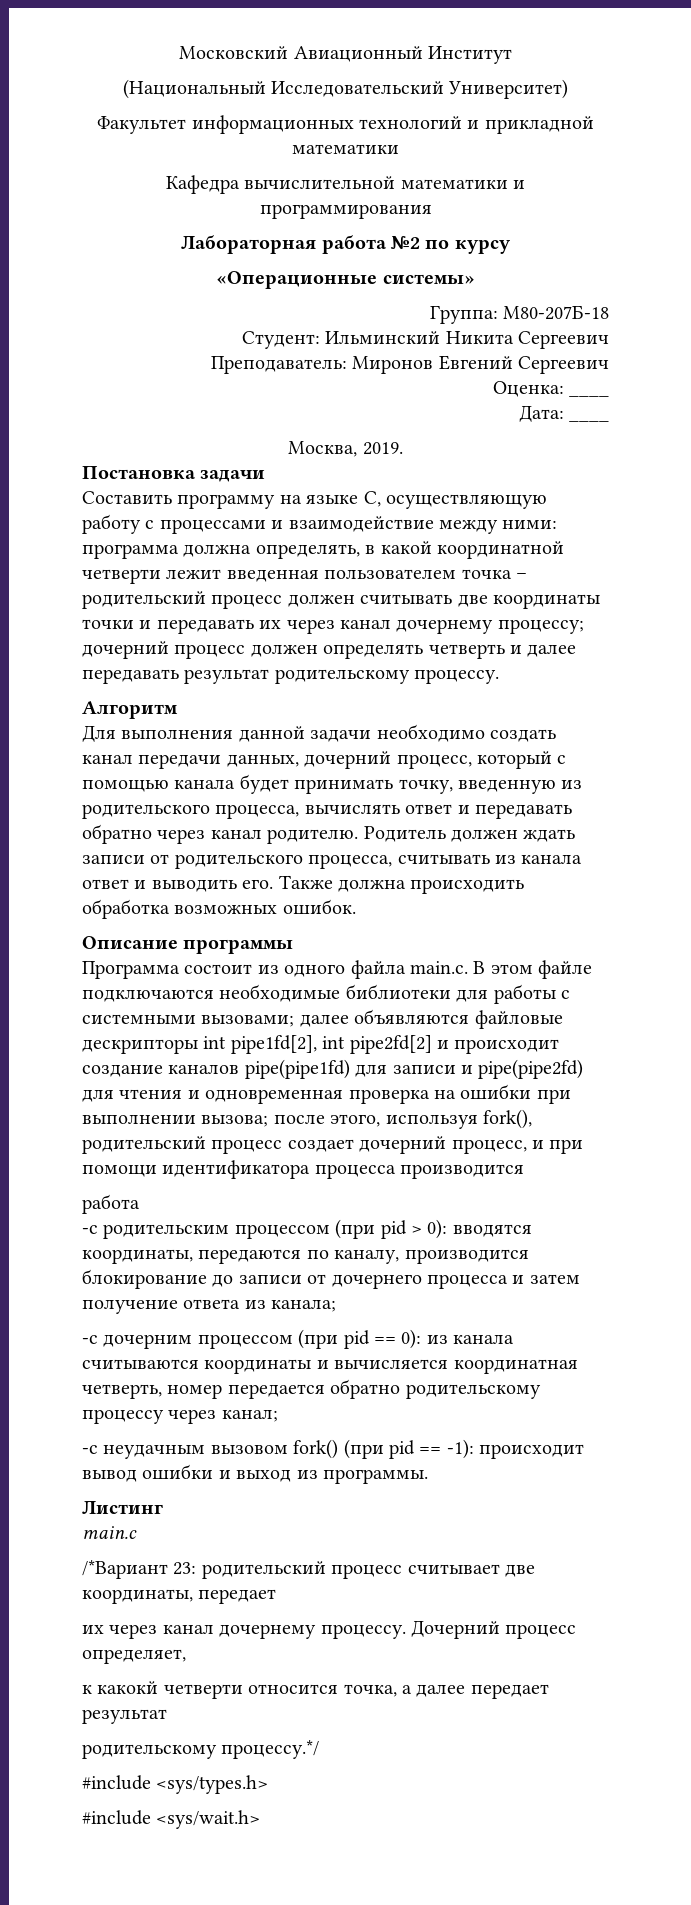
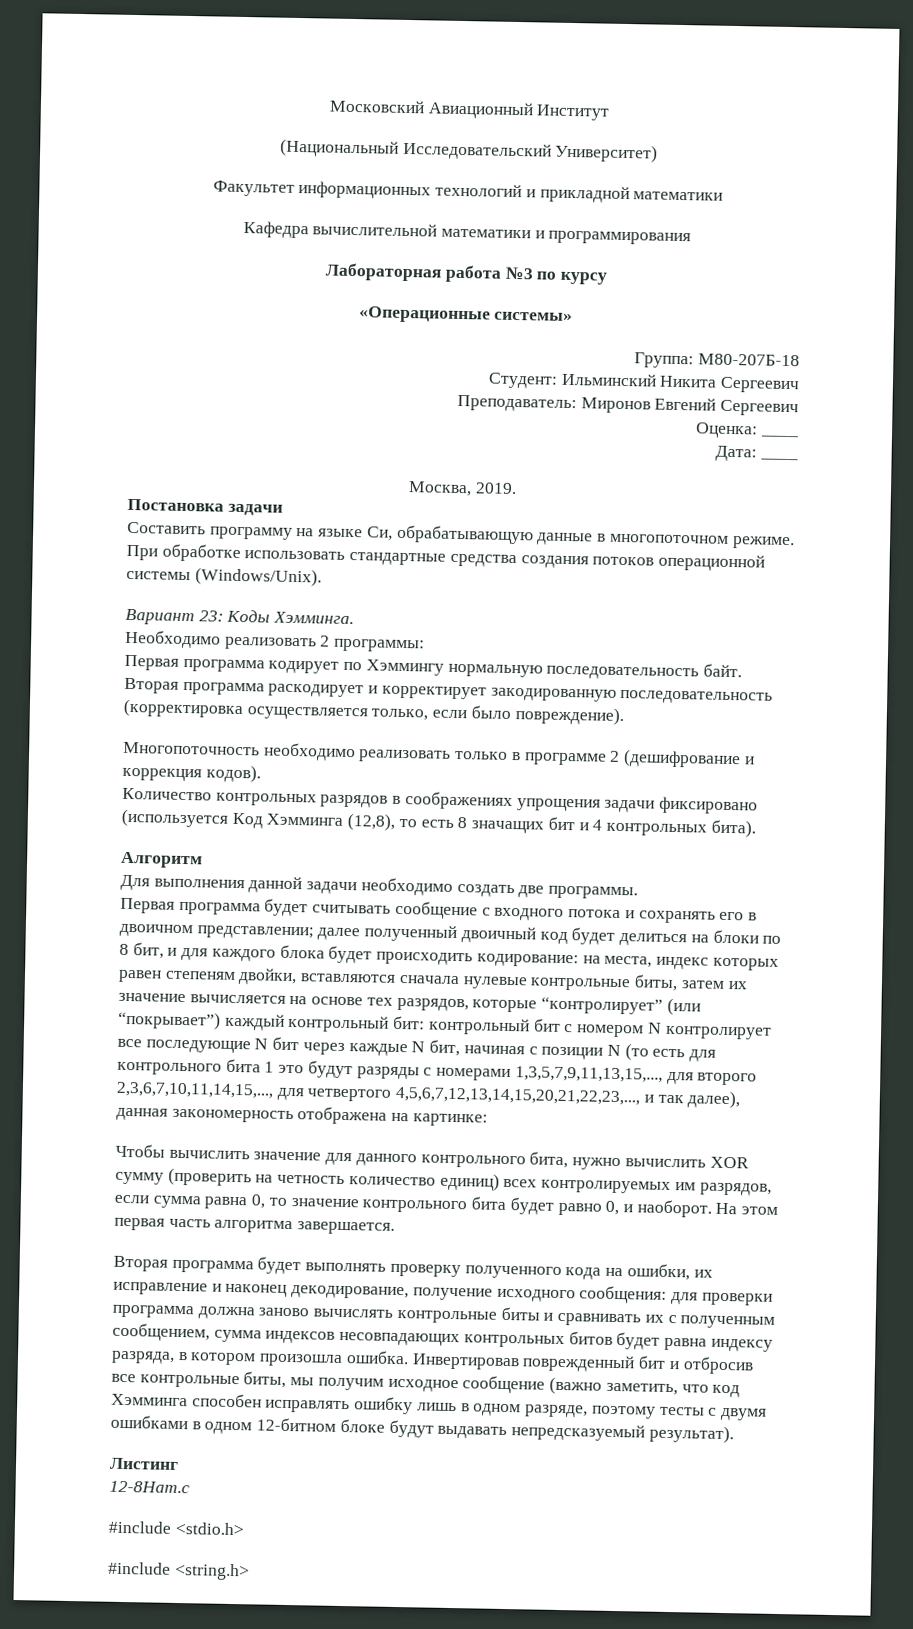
- Лабораторная работа №2 по курсу
+ Лабораторная работа №3 по курсу
- Составить программу на языке C, осуществляющую работу с процессами и взаимодействие между ними: программа должна определять, в какой координатной четверти лежит введенная пользователем точка – родительский процесс должен считывать две координаты точки и передавать их через канал дочернему процессу; дочерний процесс должен определять четверть и далее передавать результат родительскому процессу.
+ Составить программу на языке Си, обрабатывающую данные в многопоточном режиме. При обработке использовать стандартные средства создания потоков операционной системы (Windows/Unix).
+ Вариант 23: Коды Хэмминга.
+ Необходимо реализовать 2 программы:
+ Первая программа кодирует по Хэммингу нормальную последовательность байт. Вторая программа раскодирует и корректирует закодированную последовательность (корректировка осуществляется только, если было повреждение).
+ Многопоточность необходимо реализовать только в программе 2 (дешифрование и коррекция кодов).
+ Количество контрольных разрядов в соображениях упрощения задачи фиксировано (используется Код Хэмминга (12,8), то есть 8 значащих бит и 4 контрольных бита).
- Для выполнения данной задачи необходимо создать канал передачи данных, дочерний процесс, который с помощью канала будет принимать точку, введенную из родительского процесса, вычислять ответ и передавать обратно через канал родителю. Родитель должен ждать записи от родительского процесса, считывать из канала ответ и выводить его. Также должна происходить обработка возможных ошибок.
- Описание программы
- Программа состоит из одного файла main.c. В этом файле подключаются необходимые библиотеки для работы с системными вызовами; далее объявляются файловые дескрипторы int pipe1fd[2], int pipe2fd[2] и происходит создание каналов pipe(pipe1fd) для записи и pipe(pipe2fd) для чтения и одновременная проверка на ошибки при выполнении вызова; после этого, используя fork(), родительский процесс создает дочерний процесс, и при помощи идентификатора процесса производится
- работа
- -с родительским процессом (при pid > 0): вводятся координаты, передаются по каналу, производится блокирование до записи от дочернего процесса и затем получение ответа из канала;
- -c дочерним процессом (при pid == 0): из канала считываются координаты и вычисляется координатная четверть, номер передается обратно родительскому процессу через канал;
- -с неудачным вызовом fork() (при pid == -1): происходит вывод ошибки и выход из программы.
+ Для выполнения данной задачи необходимо создать две программы.
+ Первая программа будет считывать сообщение с входного потока и сохранять его в двоичном представлении; далее полученный двоичный код будет делиться на блоки по 8 бит, и для каждого блока будет происходить кодирование: на места, индекс которых равен степеням двойки, вставляются сначала нулевые контрольные биты, затем их значение вычисляется на основе тех разрядов, которые “контролирует” (или “покрывает”) каждый контрольный бит: контрольный бит с номером N контролирует все последующие N бит через каждые N бит, начиная с позиции N (то есть для контрольного бита 1 это будут разряды с номерами 1,3,5,7,9,11,13,15,..., для второго 2,3,6,7,10,11,14,15,..., для четвертого 4,5,6,7,12,13,14,15,20,21,22,23,..., и так далее), данная закономерность отображена на картинке:
+ Чтобы вычислить значение для данного контрольного бита, нужно вычислить XOR сумму (проверить на четность количество единиц) всех контролируемых им разрядов, если сумма равна 0, то значение контрольного бита будет равно 0, и наоборот. На этом первая часть алгоритма завершается.
+ Вторая программа будет выполнять проверку полученного кода на ошибки, их исправление и наконец декодирование, получение исходного сообщения: для проверки программа должна заново вычислять контрольные биты и сравнивать их с полученным сообщением, сумма индексов несовпадающих контрольных битов будет равна индексу разряда, в котором произошла ошибка. Инвертировав поврежденный бит и отбросив все контрольные биты, мы получим исходное сообщение (важно заметить, что код Хэмминга способен исправлять ошибку лишь в одном разряде, поэтому тесты с двумя ошибками в одном 12-битном блоке будут выдавать непредсказуемый результат).
  Листинг
- main.c
- /*Вариант 23: родительский процесс считывает две координаты, передает
- их через канал дочернему процессу. Дочерний процесс определяет,
- к какокй четверти относится точка, а далее передает результат
- родительскому процессу.*/
- #include <sys/types.h>
- #include <sys/wait.h>
+ 12-8Ham.c
+ #include <stdio.h>
+ #include <string.h>

